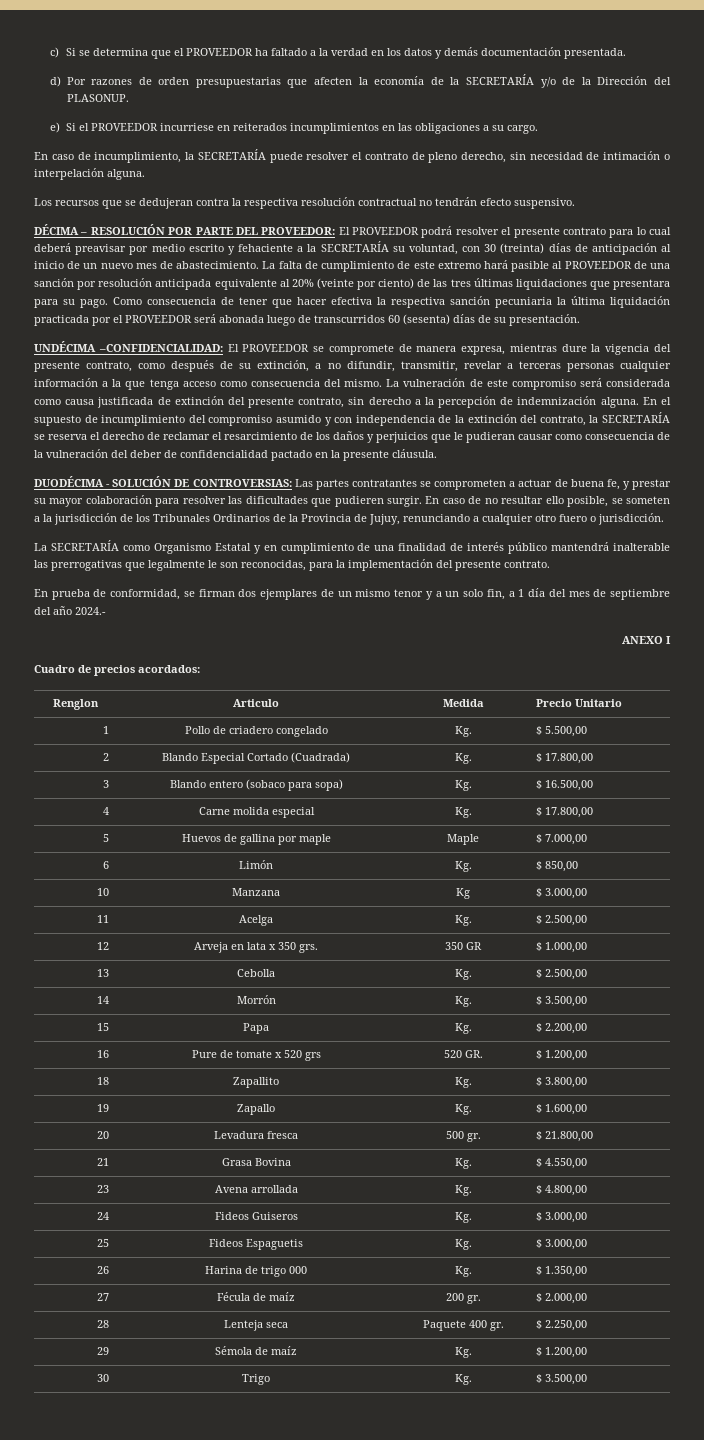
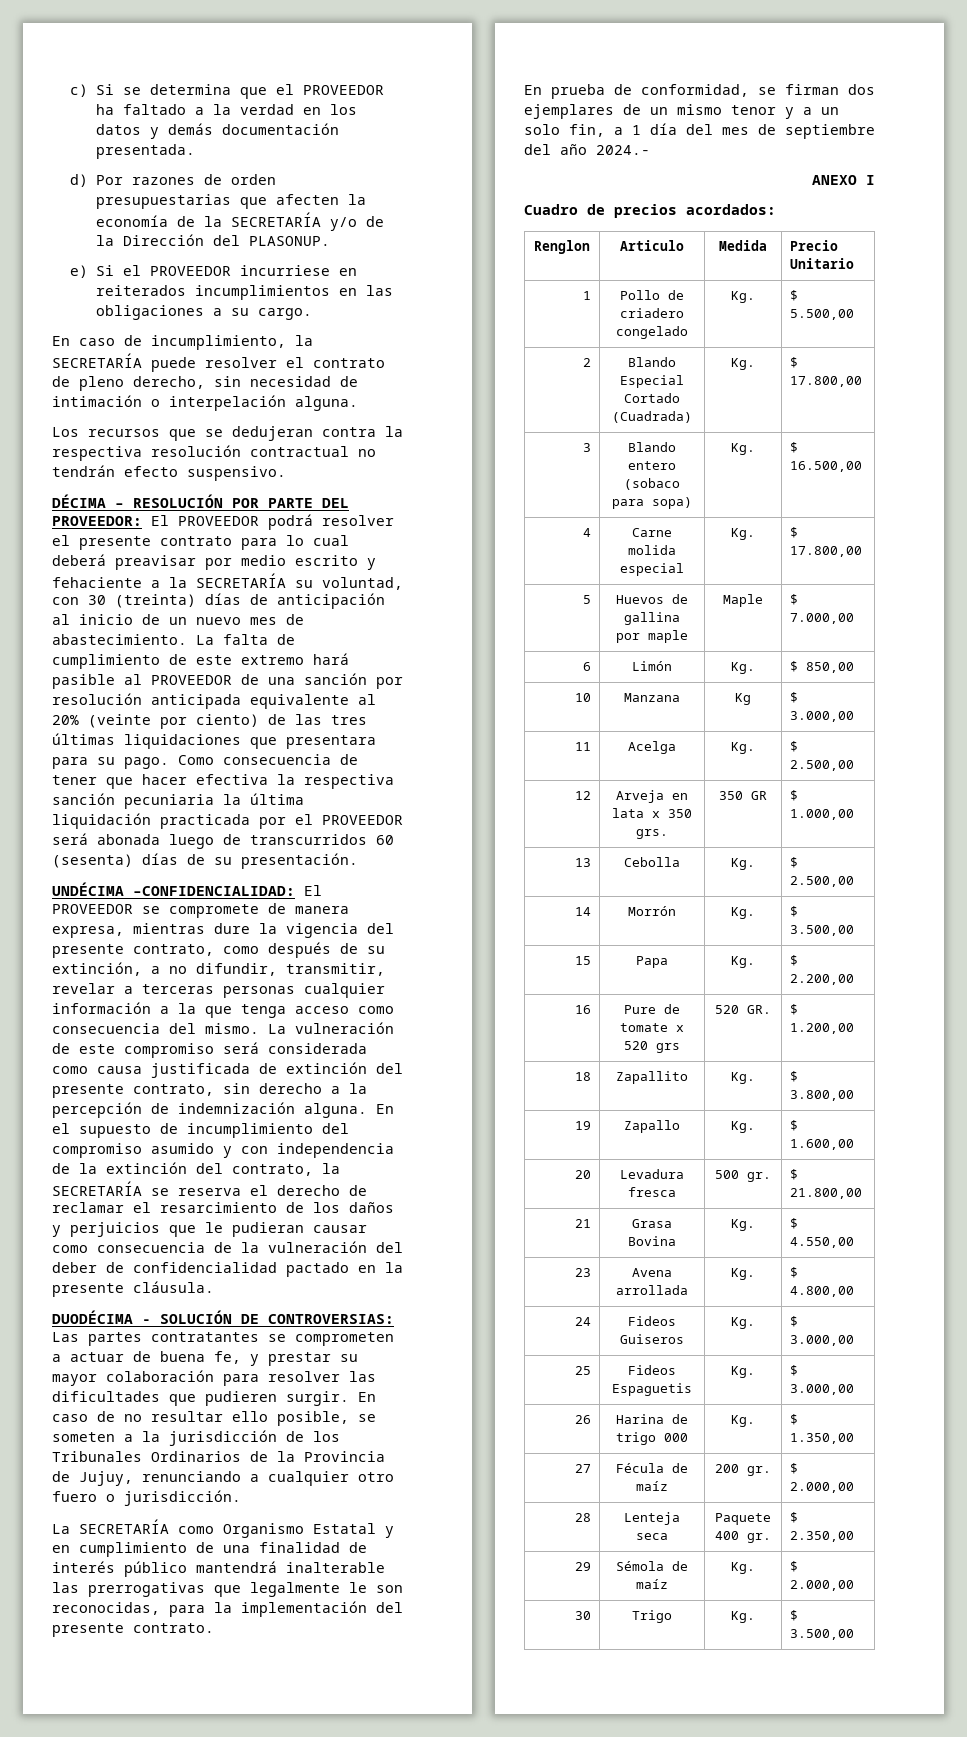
- 28 | Lenteja seca | Paquete 400 gr. | $ 2.250,00
+ 28 | Lenteja seca | Paquete 400 gr. | $ 2.350,00
- 29 | Sémola de maíz | Kg. | $ 1.200,00
+ 29 | Sémola de maíz | Kg. | $ 2.000,00

